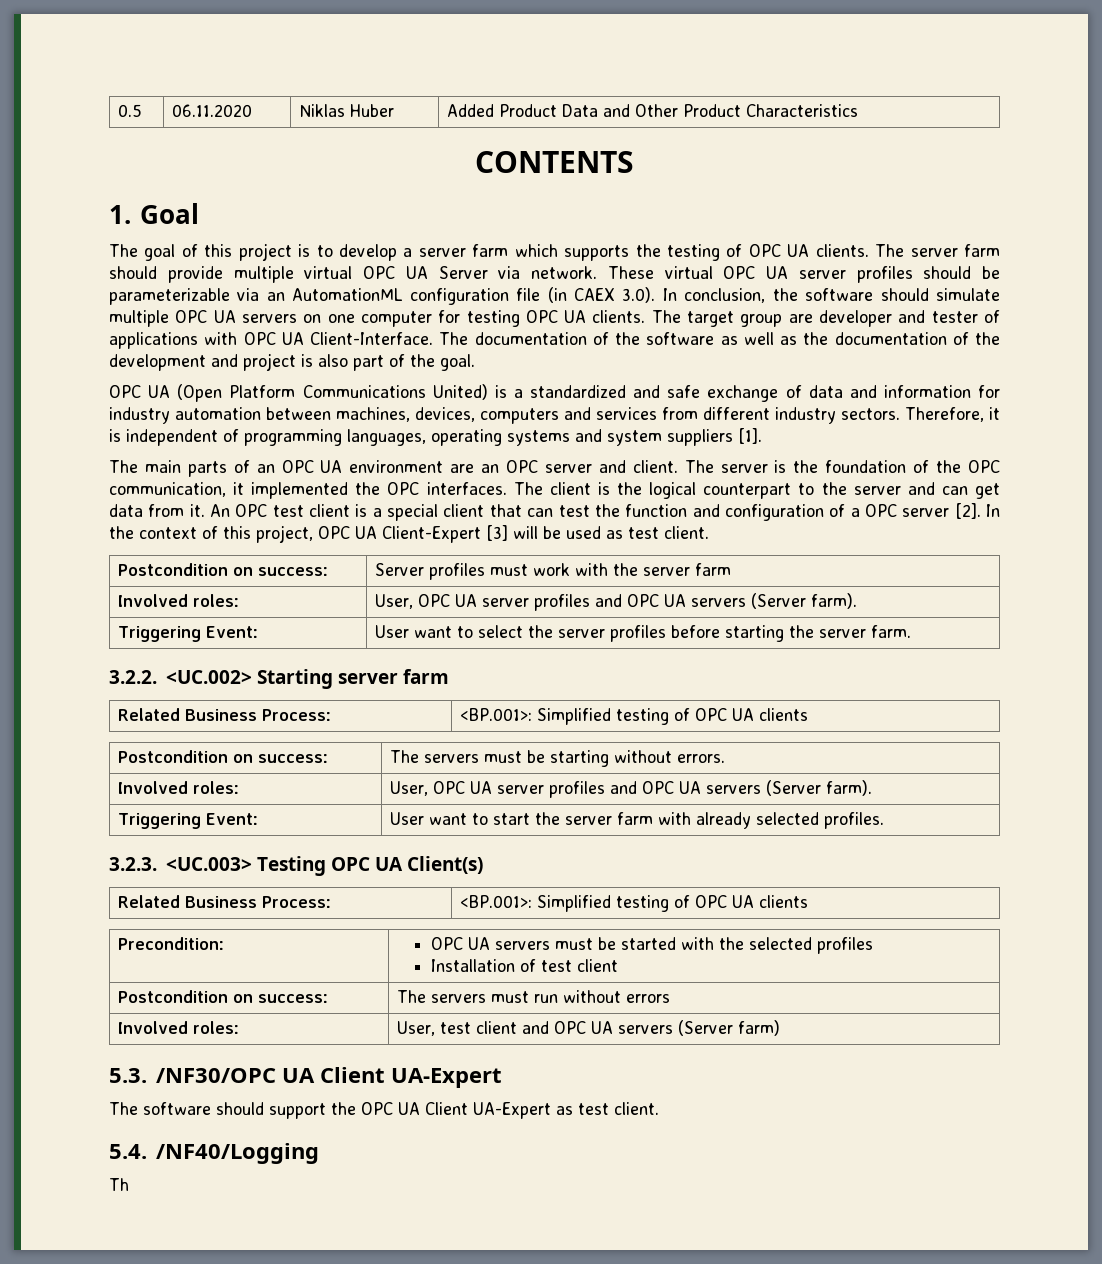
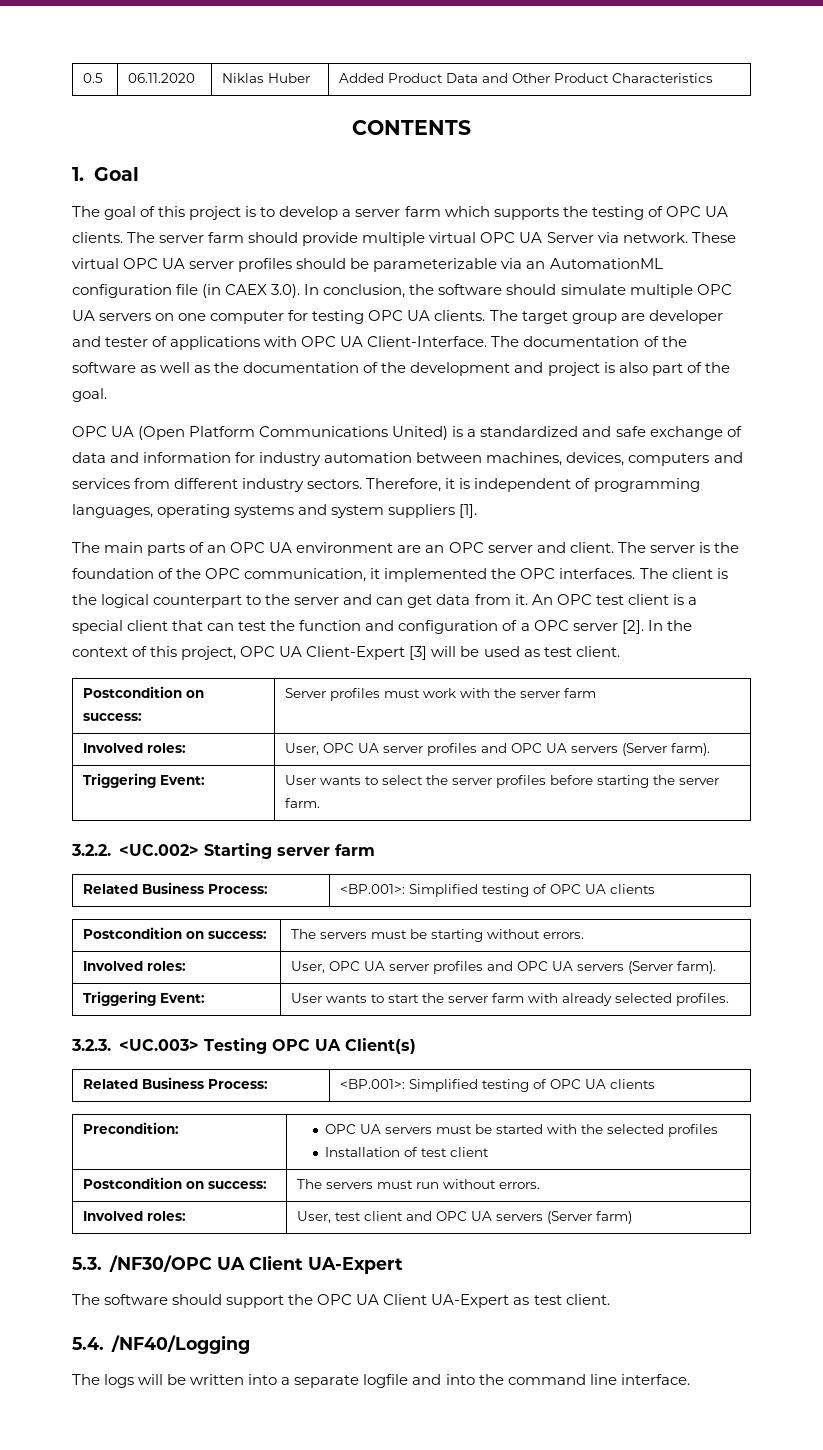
- Triggering Event: | User want to select the server profiles before starting the server farm.
+ Triggering Event: | User wants to select the server profiles before starting the server farm.
- Triggering Event: | User want to start the server farm with already selected profiles.
+ Triggering Event: | User wants to start the server farm with already selected profiles.
- Postcondition on success: | The servers must run without errors
+ Postcondition on success: | The servers must run without errors.
- Th
+ The logs will be written into a separate logfile and into the command line interface.

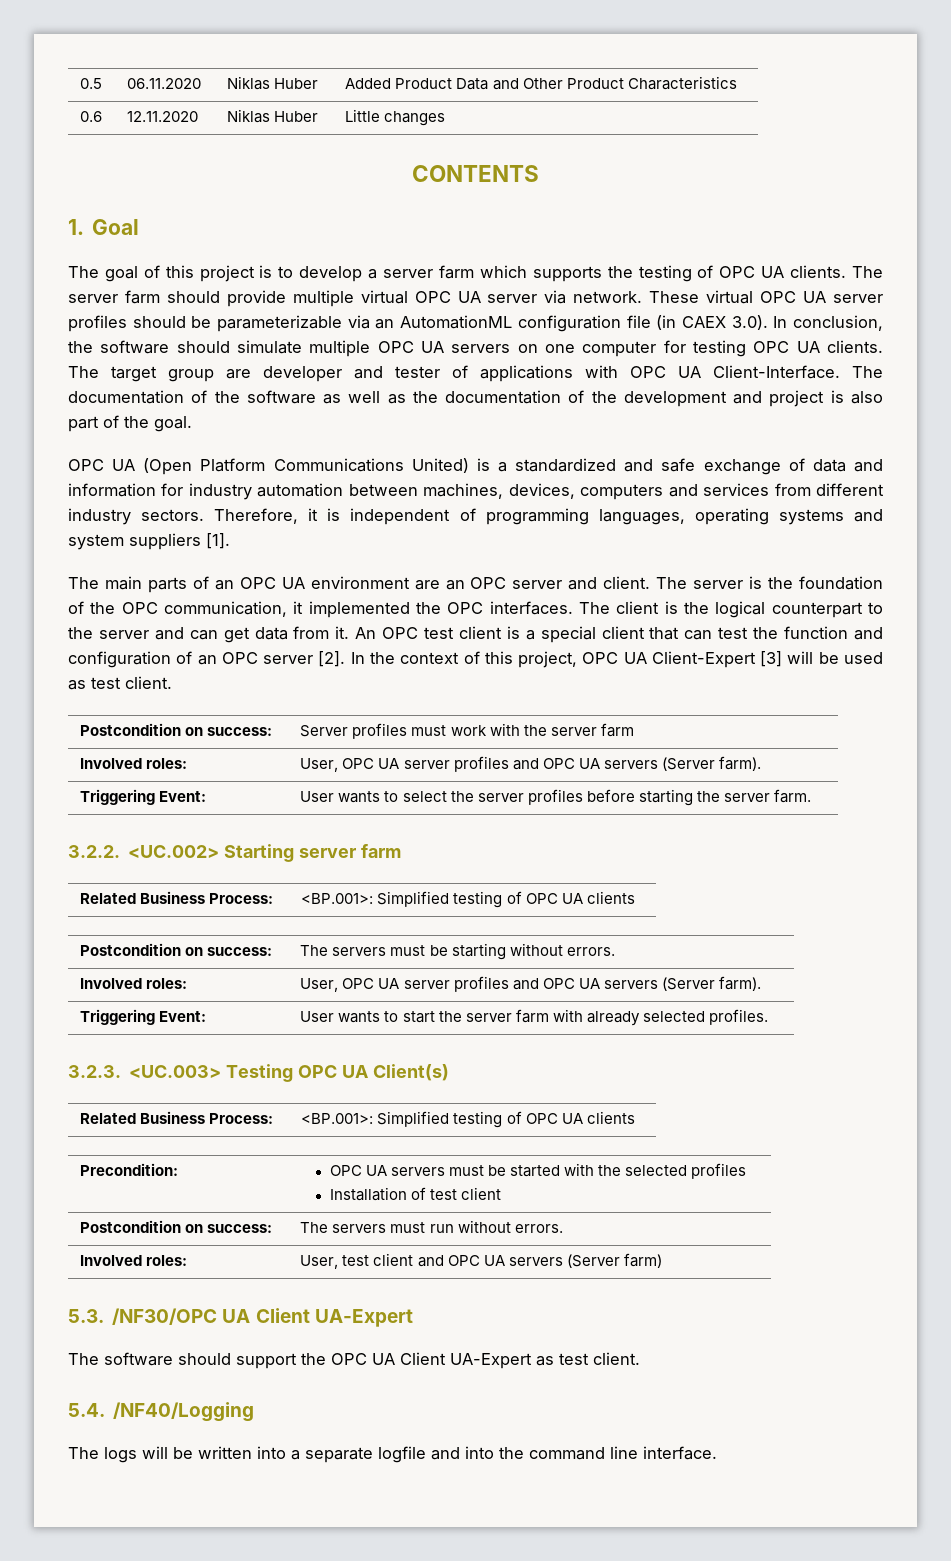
+ 0.6 | 12.11.2020 | Niklas Huber | Little changes
- The server farm should provide multiple virtual OPC UA Server via network.
+ The server farm should provide multiple virtual OPC UA server via network.
- An OPC test client is a special client that can test the function and configuration of a OPC server [2].
+ An OPC test client is a special client that can test the function and configuration of an OPC server [2].

